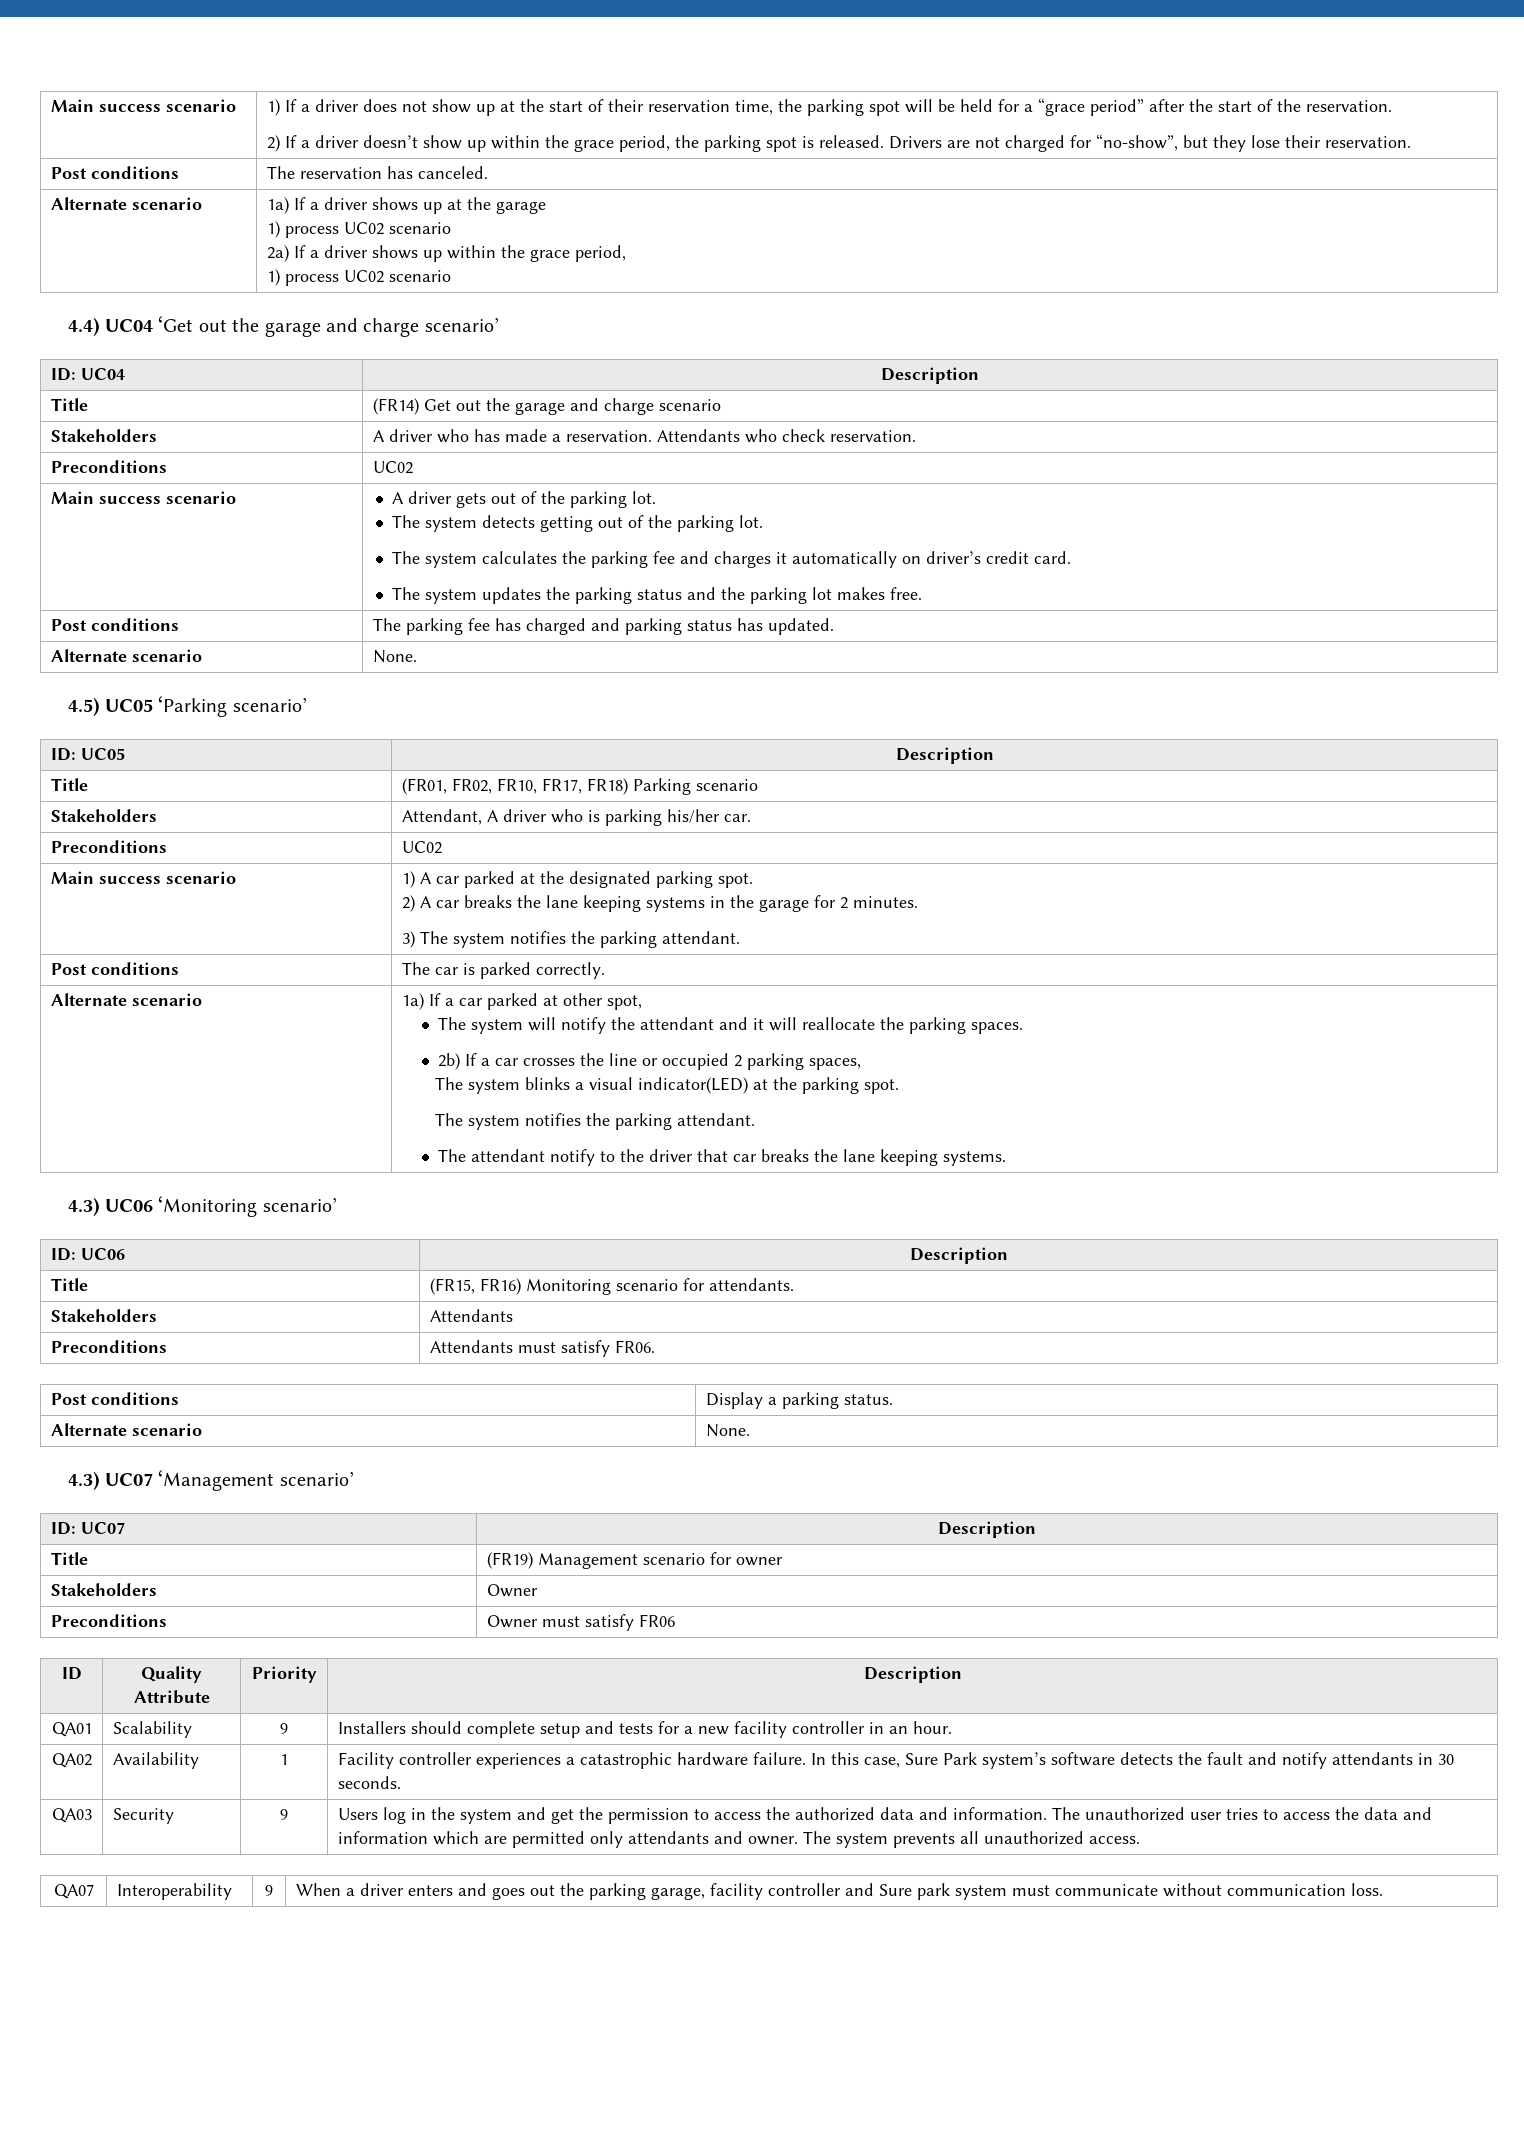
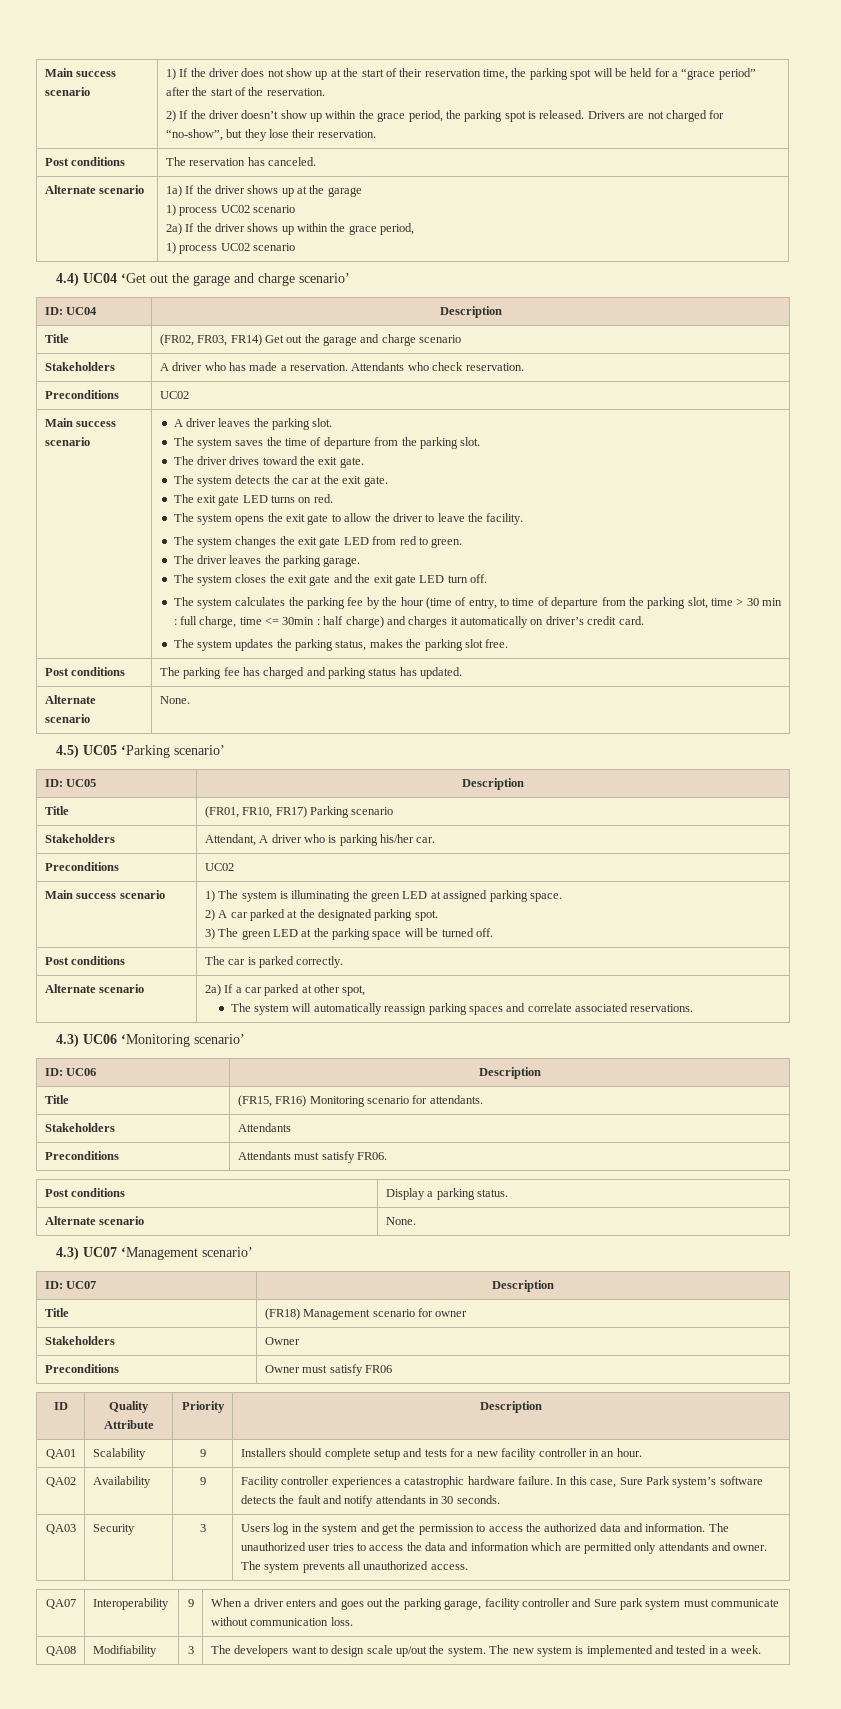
- 1) If a driver does not show up at the start of their reservation time, the parking spot will be held for a “grace period” after the start of the reservation.
+ 1) If the driver does not show up at the start of their reservation time, the parking spot will be held for a “grace period” after the start of the reservation.
- 2) If a driver doesn’t show up within the grace period, the parking spot is released.
+ 2) If the driver doesn’t show up within the grace period, the parking spot is released.
- Alternate scenario | 1a) If a driver shows up at the garage
+ Alternate scenario | 1a) If the driver shows up at the garage
  1) process UC02 scenario
- 2a) If a driver shows up within the grace period,
+ 2a) If the driver shows up within the grace period,
- Title | (FR14) Get out the garage and charge scenario
+ Title | (FR02, FR03, FR14) Get out the garage and charge scenario
- A driver gets out of the parking lot.
- The system detects getting out of the parking lot.
+ A driver leaves the parking slot.
+ The system saves the time of departure from the parking slot.
+ The driver drives toward the exit gate.
+ The system detects the car at the exit gate.
+ The exit gate LED turns on red.
+ The system opens the exit gate to allow the driver to leave the facility.
+ The system changes the exit gate LED from red to green.
+ The driver leaves the parking garage.
+ The system closes the exit gate and the exit gate LED turn off.
- The system calculates the parking fee and charges it automatically on driver’s credit card.
+ The system calculates the parking fee by the hour (time of entry, to time of departure from the parking slot, time > 30 min : full charge, time <= 30min : half charge) and charges it automatically on driver’s credit card.
- The system updates the parking status and the parking lot makes free.
+ The system updates the parking status, makes the parking slot free.
- Title | (FR01, FR02, FR10, FR17, FR18) Parking scenario
+ Title | (FR01, FR10, FR17) Parking scenario
- Main success scenario | 1) A car parked at the designated parking spot.
- 2) A car breaks the lane keeping systems in the garage for 2 minutes.
- 3) The system notifies the parking attendant.
+ Main success scenario | 1) The system is illuminating the green LED at assigned parking space.
+ 2) A car parked at the designated parking spot.
+ 3) The green LED at the parking space will be turned off.
- 1a) If a car parked at other spot,
+ 2a) If a car parked at other spot,
- The system will notify the attendant and it will reallocate the parking spaces.
- 2b) If a car crosses the line or occupied 2 parking spaces,
- The system blinks a visual indicator(LED) at the parking spot.
- The system notifies the parking attendant.
- The attendant notify to the driver that car breaks the lane keeping systems.
+ The system will automatically reassign parking spaces and correlate associated reservations.
- Title | (FR19) Management scenario for owner
+ Title | (FR18) Management scenario for owner
- QA02 | Availability | 1 | Facility controller experiences a catastrophic hardware failure. In this case, Sure Park system’s software detects the fault and notify attendants in 30 seconds.
+ QA02 | Availability | 9 | Facility controller experiences a catastrophic hardware failure. In this case, Sure Park system’s software detects the fault and notify attendants in 30 seconds.
- Security | 9
+ Security | 3
+ QA08 | Modifiability | 3 | The developers want to design scale up/out the system. The new system is implemented and tested in a week.

